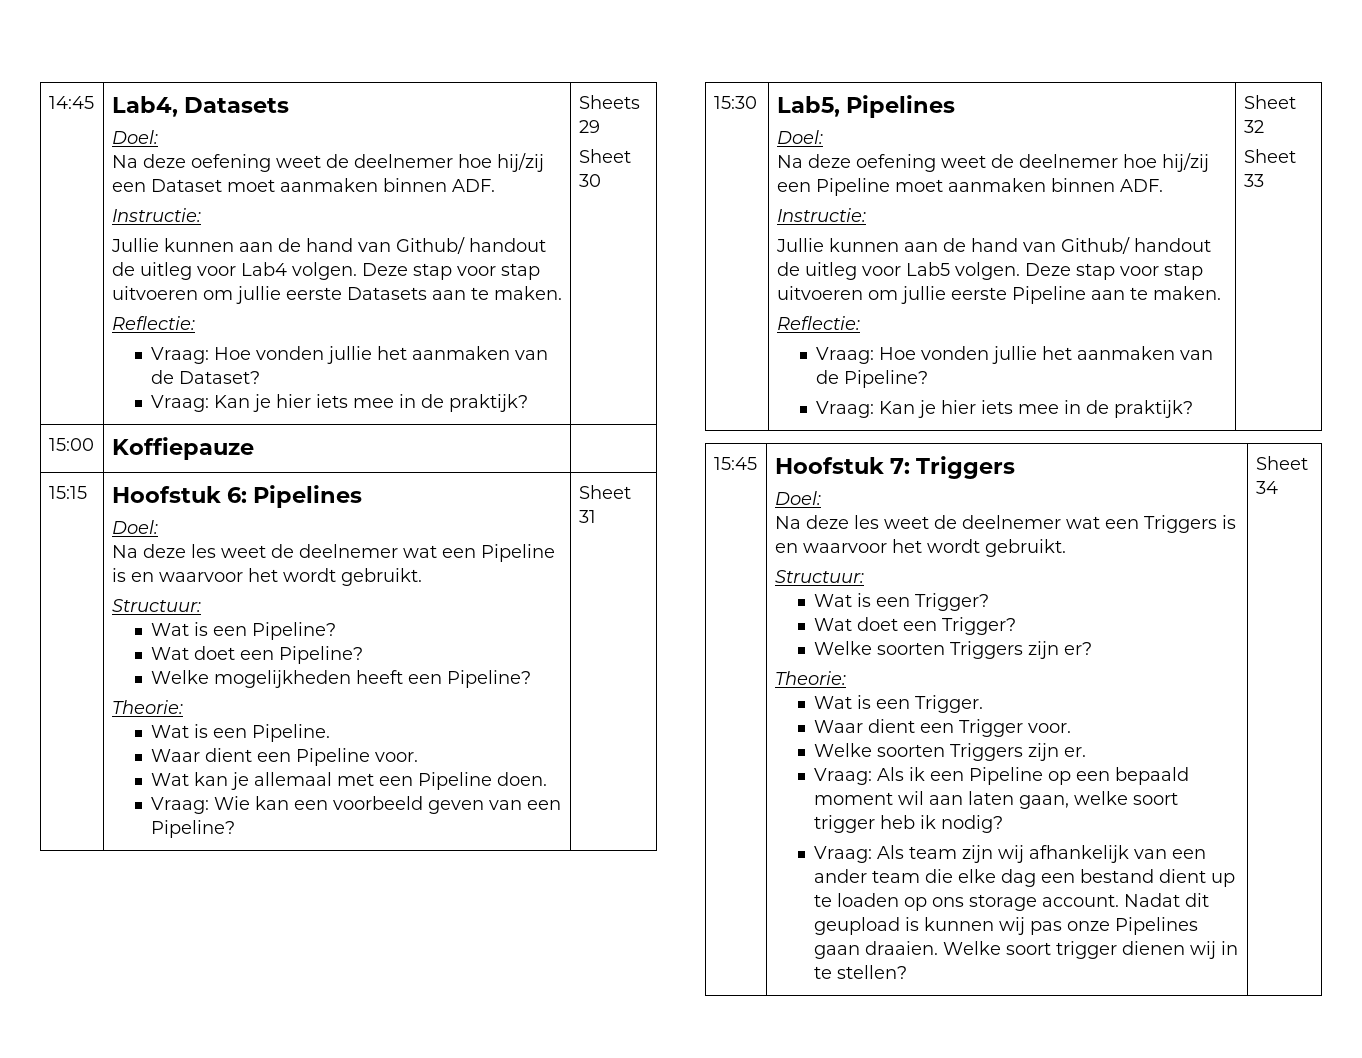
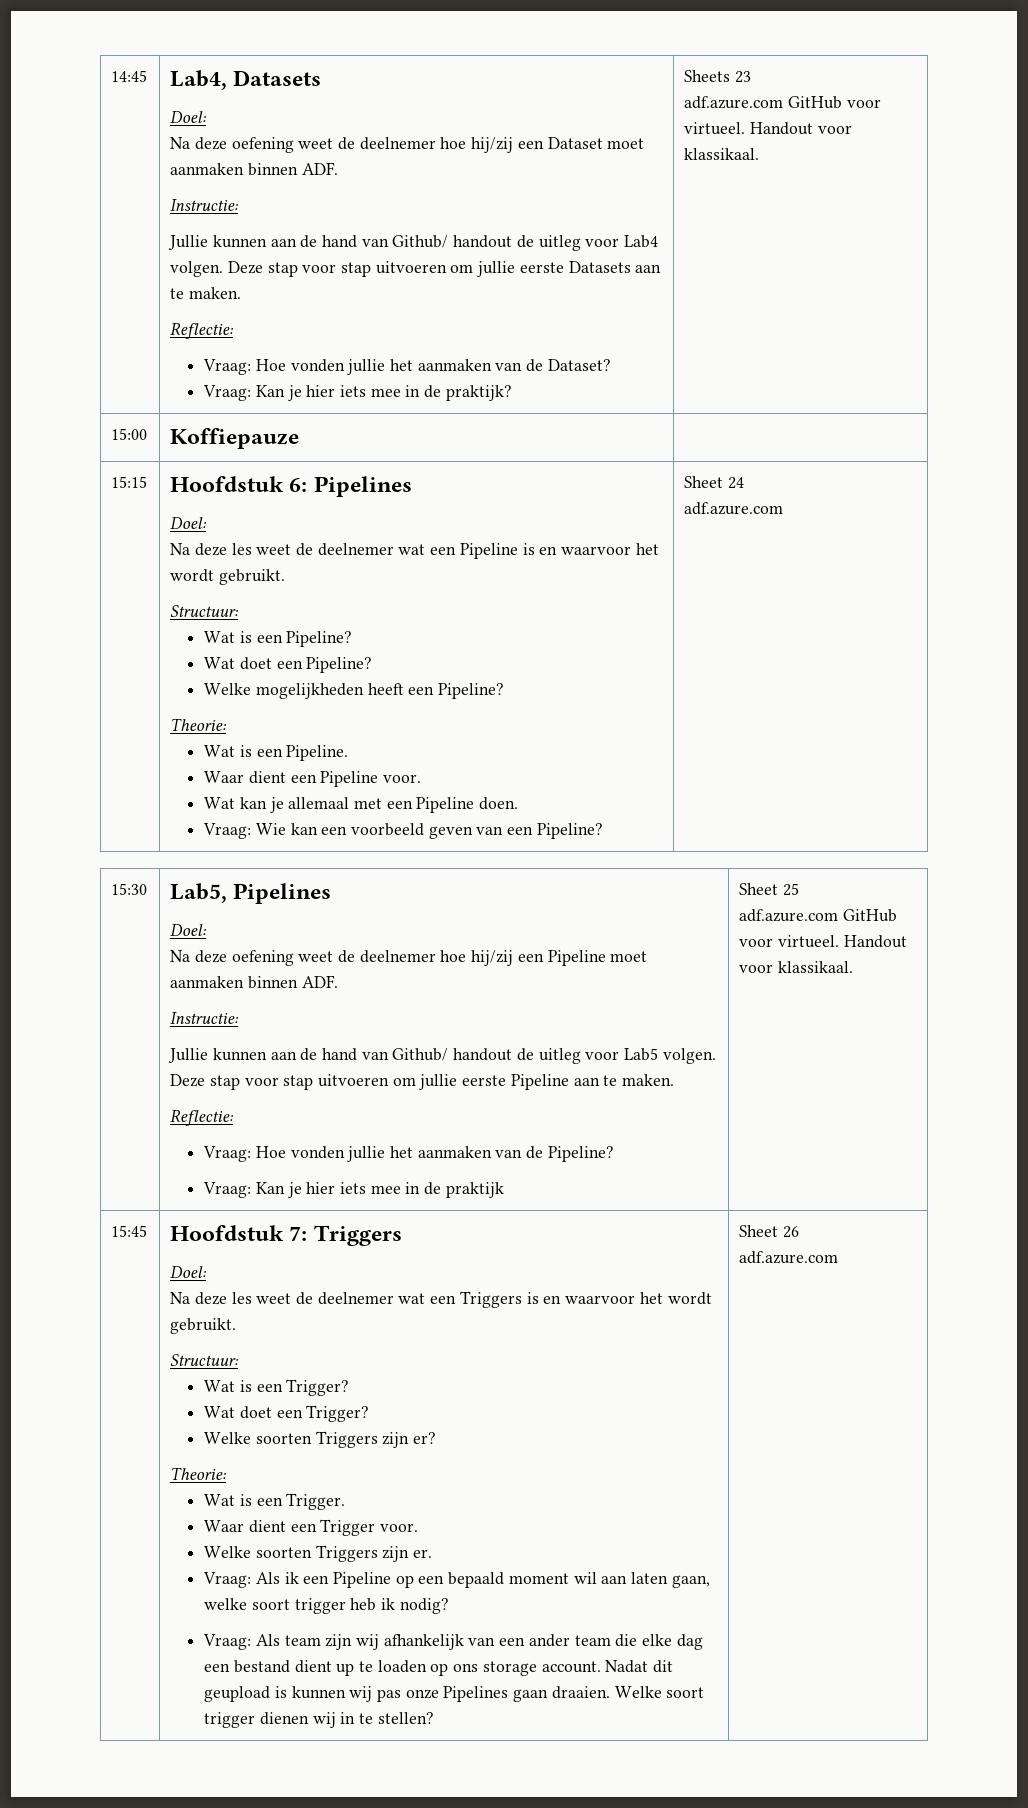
- Sheets 29
- Sheet 30
+ Sheets 23
+ adf.azure.com GitHub voor virtueel. Handout voor klassikaal.
- Hoofstuk 6: Pipelines
+ Hoofdstuk 6: Pipelines
- Sheet 31
+ Sheet 24
+ adf.azure.com
- Vraag: Kan je hier iets mee in de praktijk? | Sheet 32
- Sheet 33
+ Vraag: Kan je hier iets mee in de praktijk | Sheet 25
+ adf.azure.com GitHub voor virtueel. Handout voor klassikaal.
- Hoofstuk 7: Triggers
+ Hoofdstuk 7: Triggers
- Sheet 34
+ Sheet 26
+ adf.azure.com

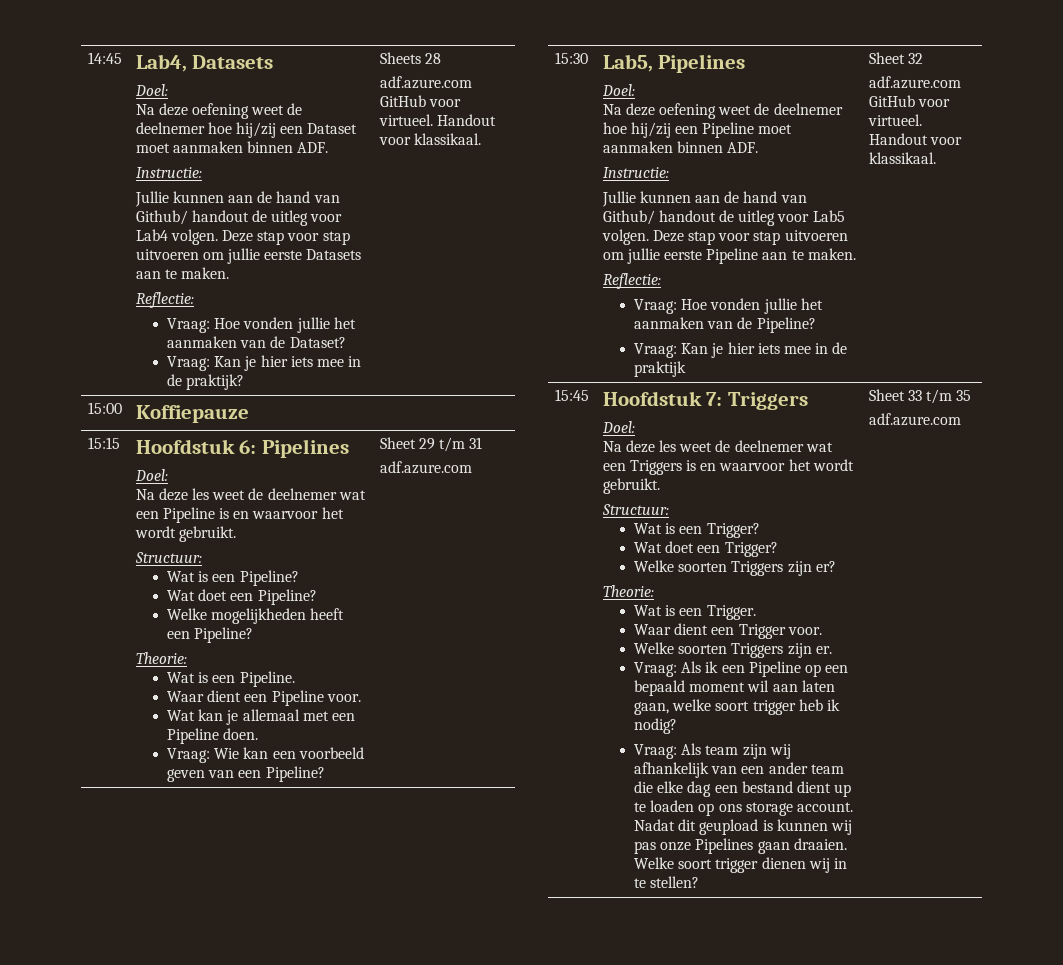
- Sheets 23
+ Sheets 28
- Sheet 24
+ Sheet 29 t/m 31
- Sheet 25
+ Sheet 32
- Sheet 26
+ Sheet 33 t/m 35

